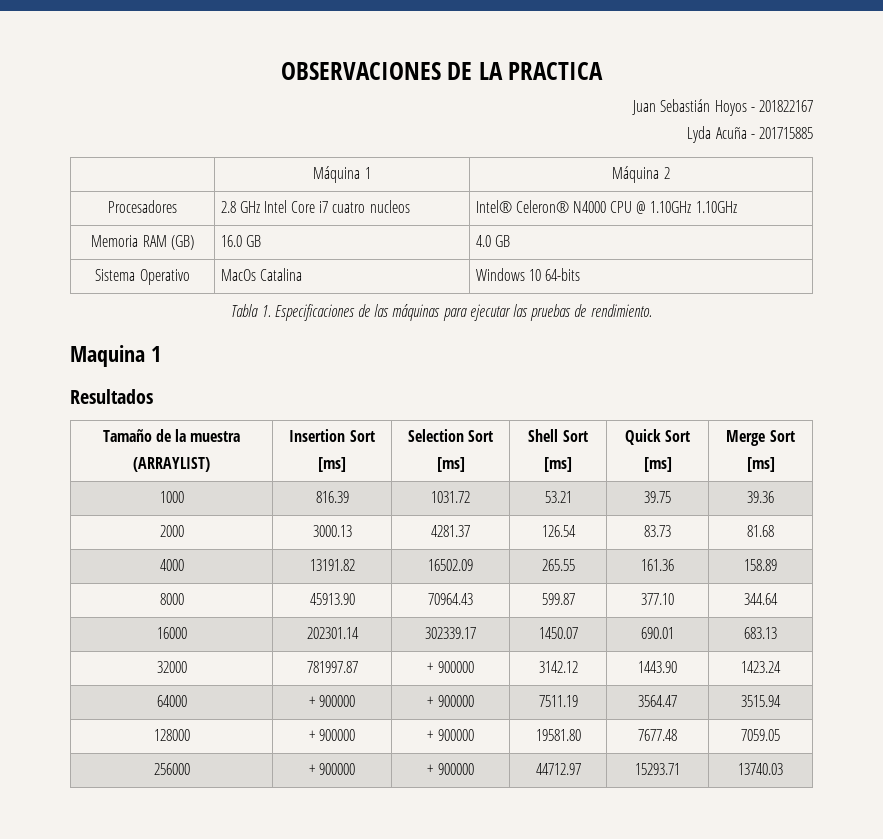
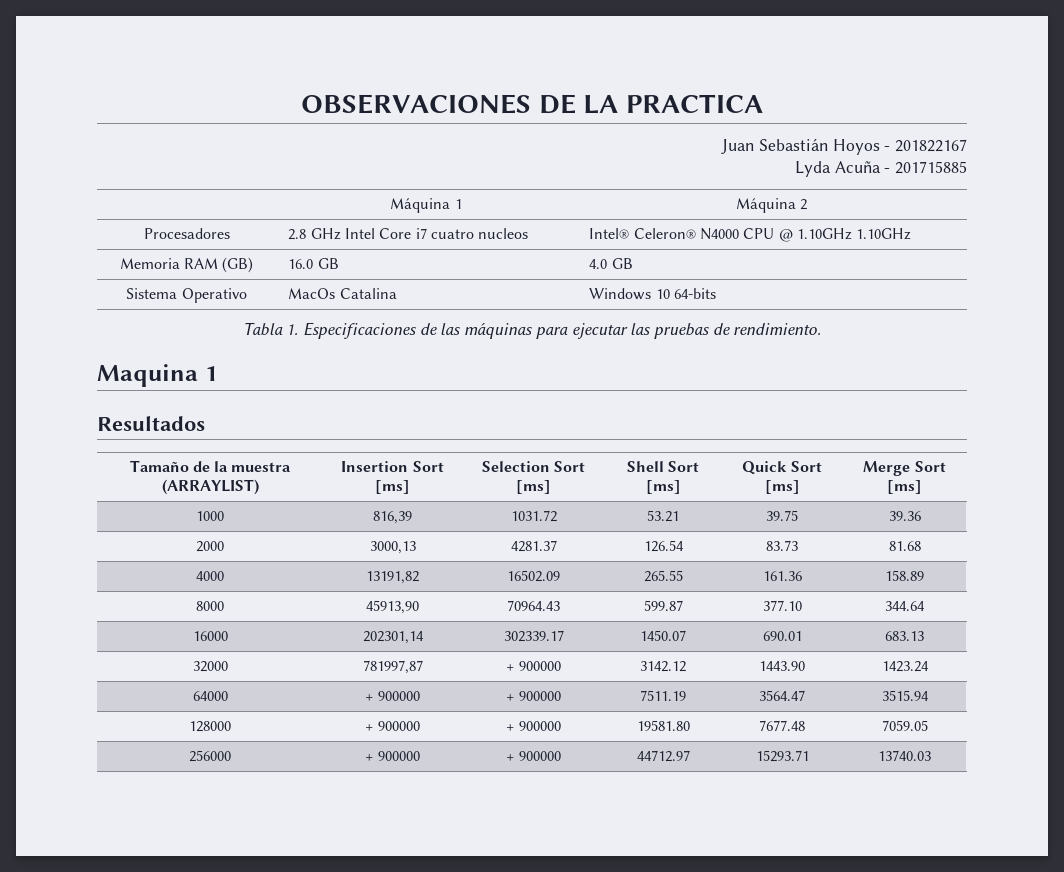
- 1000 | 816.39 | 1031.72 | 53.21 | 39.75 | 39.36
+ 1000 | 816,39 | 1031.72 | 53.21 | 39.75 | 39.36
- 2000 | 3000.13 | 4281.37 | 126.54 | 83.73 | 81.68
+ 2000 | 3000,13 | 4281.37 | 126.54 | 83.73 | 81.68
- 4000 | 13191.82 | 16502.09 | 265.55 | 161.36 | 158.89
+ 4000 | 13191,82 | 16502.09 | 265.55 | 161.36 | 158.89
- 8000 | 45913.90 | 70964.43 | 599.87 | 377.10 | 344.64
+ 8000 | 45913,90 | 70964.43 | 599.87 | 377.10 | 344.64
- 16000 | 202301.14 | 302339.17 | 1450.07 | 690.01 | 683.13
+ 16000 | 202301,14 | 302339.17 | 1450.07 | 690.01 | 683.13
- 32000 | 781997.87 | + 900000 | 3142.12 | 1443.90 | 1423.24
+ 32000 | 781997,87 | + 900000 | 3142.12 | 1443.90 | 1423.24

